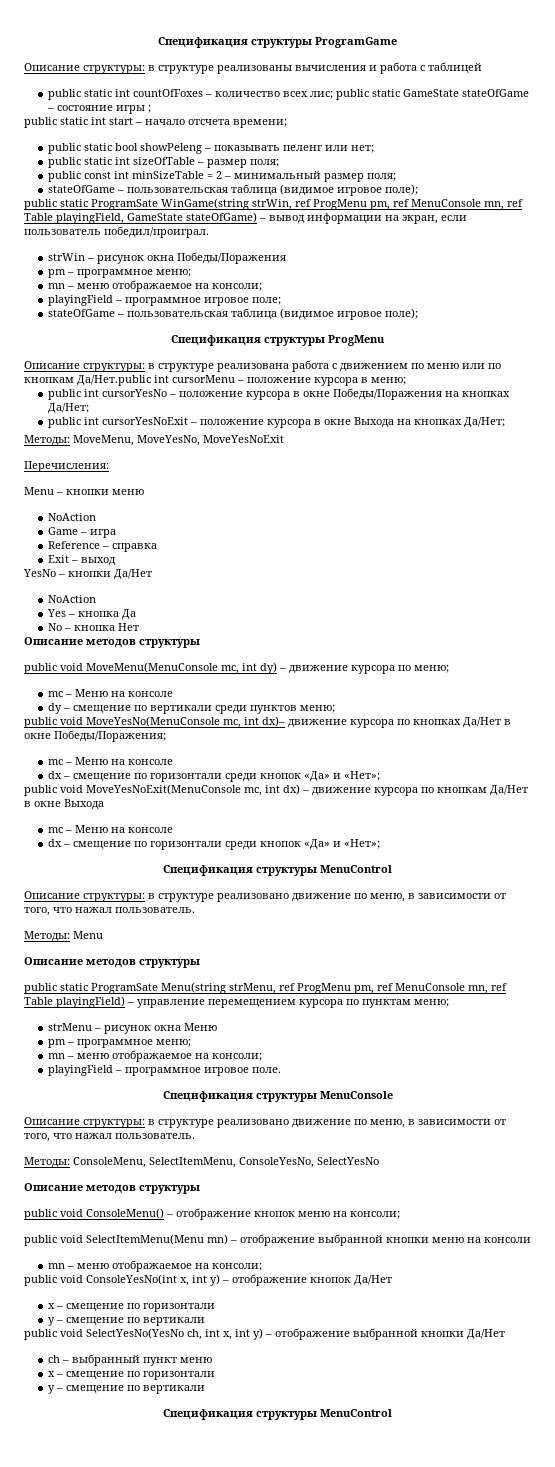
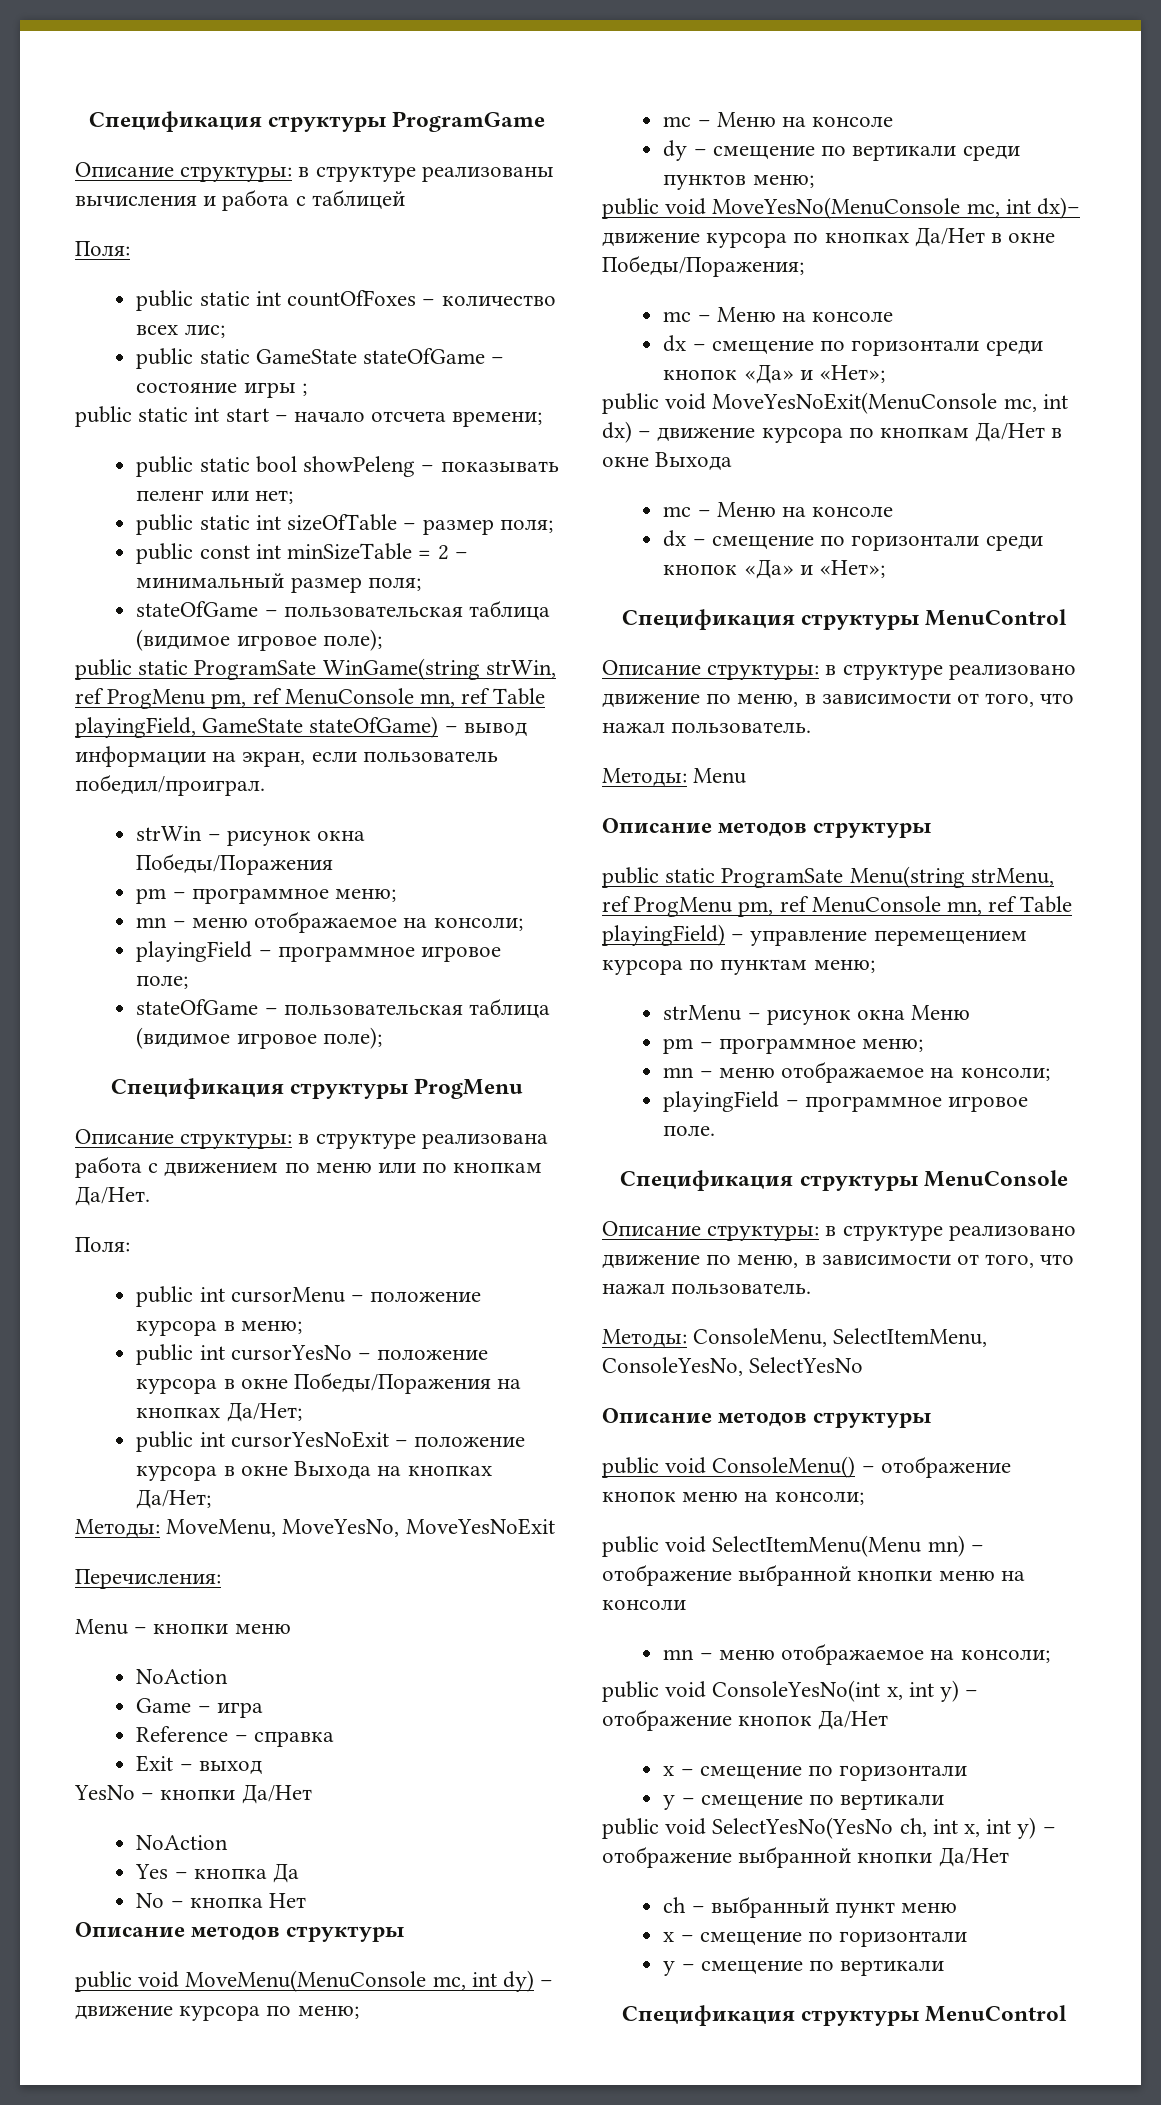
  Описание структуры: в структуре реализованы вычисления и работа с таблицей
+ Поля:
- public static int countOfFoxes – количество всех лис; public static GameState stateOfGame – состояние игры ;
+ public static int countOfFoxes – количество всех лис;
+ public static GameState stateOfGame – состояние игры ;
- Описание структуры: в структуре реализована работа с движением по меню или по кнопкам Да/Нет.public int cursorMenu – положение курсора в меню;
+ Описание структуры: в структуре реализована работа с движением по меню или по кнопкам Да/Нет.
+ Поля:
+ public int cursorMenu – положение курсора в меню;

